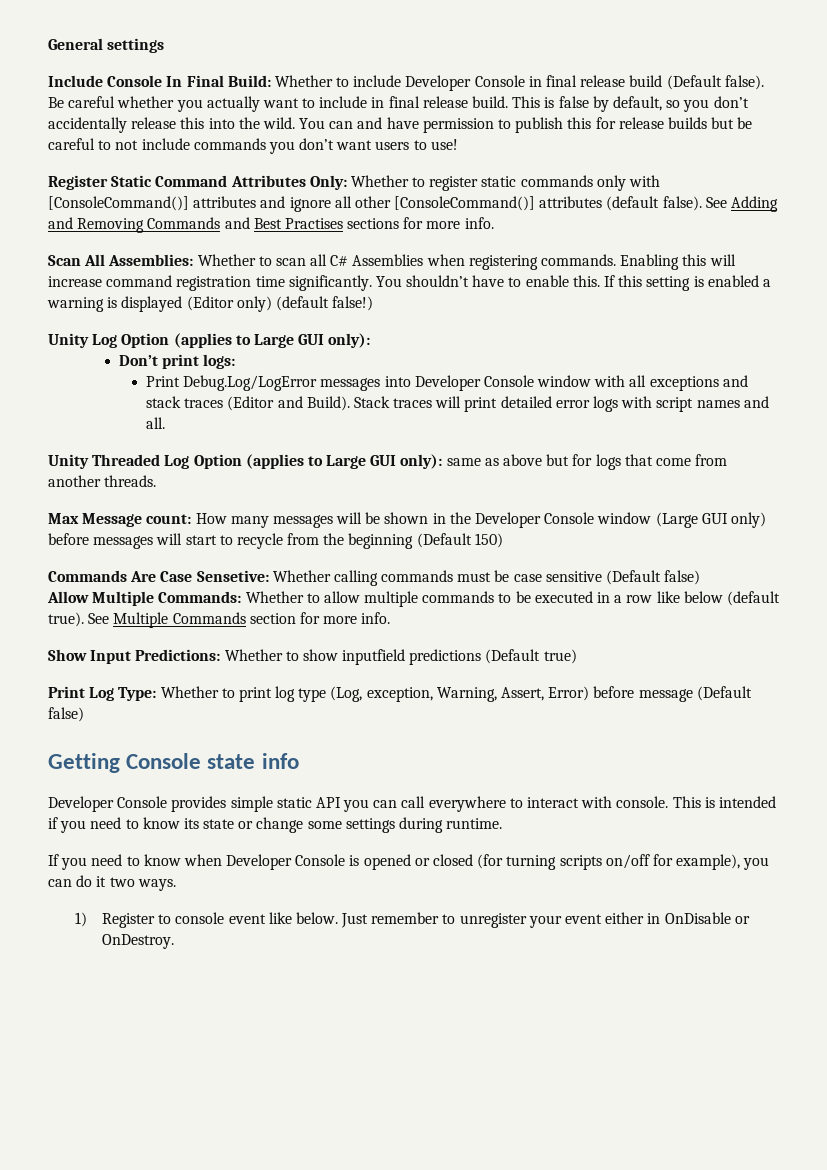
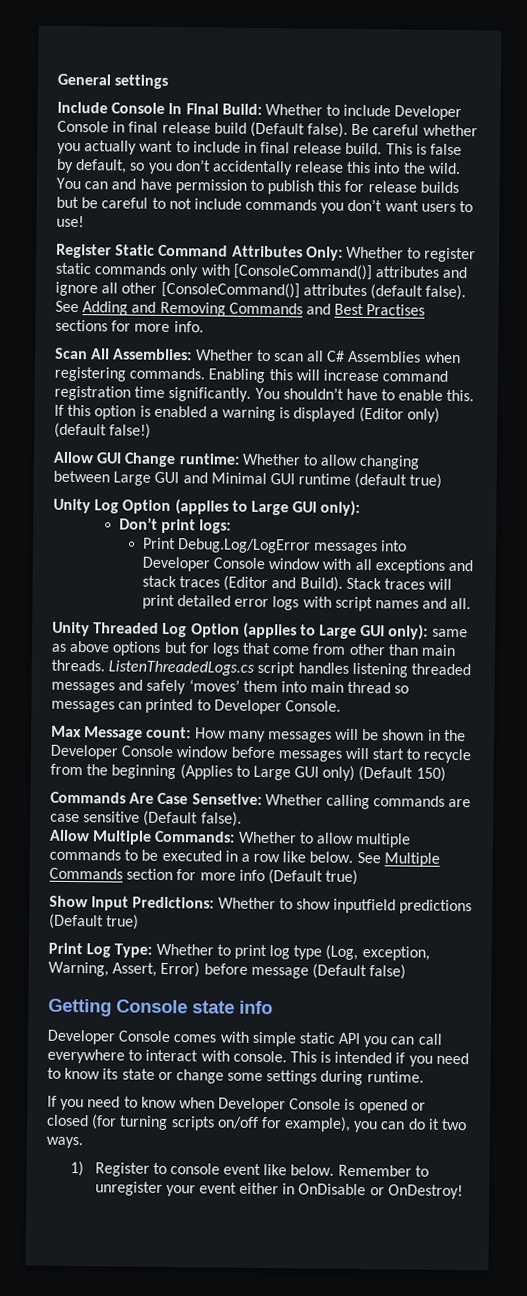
- If this setting is enabled a warning is displayed (Editor only) (default false!)
+ If this option is enabled a warning is displayed (Editor only) (default false!)
+ Allow GUI Change runtime: Whether to allow changing between Large GUI and Minimal GUI runtime (default true)
- Unity Threaded Log Option (applies to Large GUI only): same as above but for logs that come from another threads.
+ Unity Threaded Log Option (applies to Large GUI only): same as above options but for logs that come from other than main threads. ListenThreadedLogs.cs script handles listening threaded messages and safely ‘moves’ them into main thread so messages can printed to Developer Console.
- Max Message count: How many messages will be shown in the Developer Console window (Large GUI only) before messages will start to recycle from the beginning (Default 150)
+ Max Message count: How many messages will be shown in the Developer Console window before messages will start to recycle from the beginning (Applies to Large GUI only) (Default 150)
- Commands Are Case Sensetive: Whether calling commands must be case sensitive (Default false)
+ Commands Are Case Sensetive: Whether calling commands are case sensitive (Default false).
- Allow Multiple Commands: Whether to allow multiple commands to be executed in a row like below (default true).
+ Allow Multiple Commands: Whether to allow multiple commands to be executed in a row like below.
- See Multiple Commands section for more info.
+ See Multiple Commands section for more info (Default true)
- Developer Console provides simple static API you can call everywhere to interact with console.
+ Developer Console comes with simple static API you can call everywhere to interact with console.
- Just remember to unregister your event either in OnDisable or OnDestroy.
+ Remember to unregister your event either in OnDisable or OnDestroy!

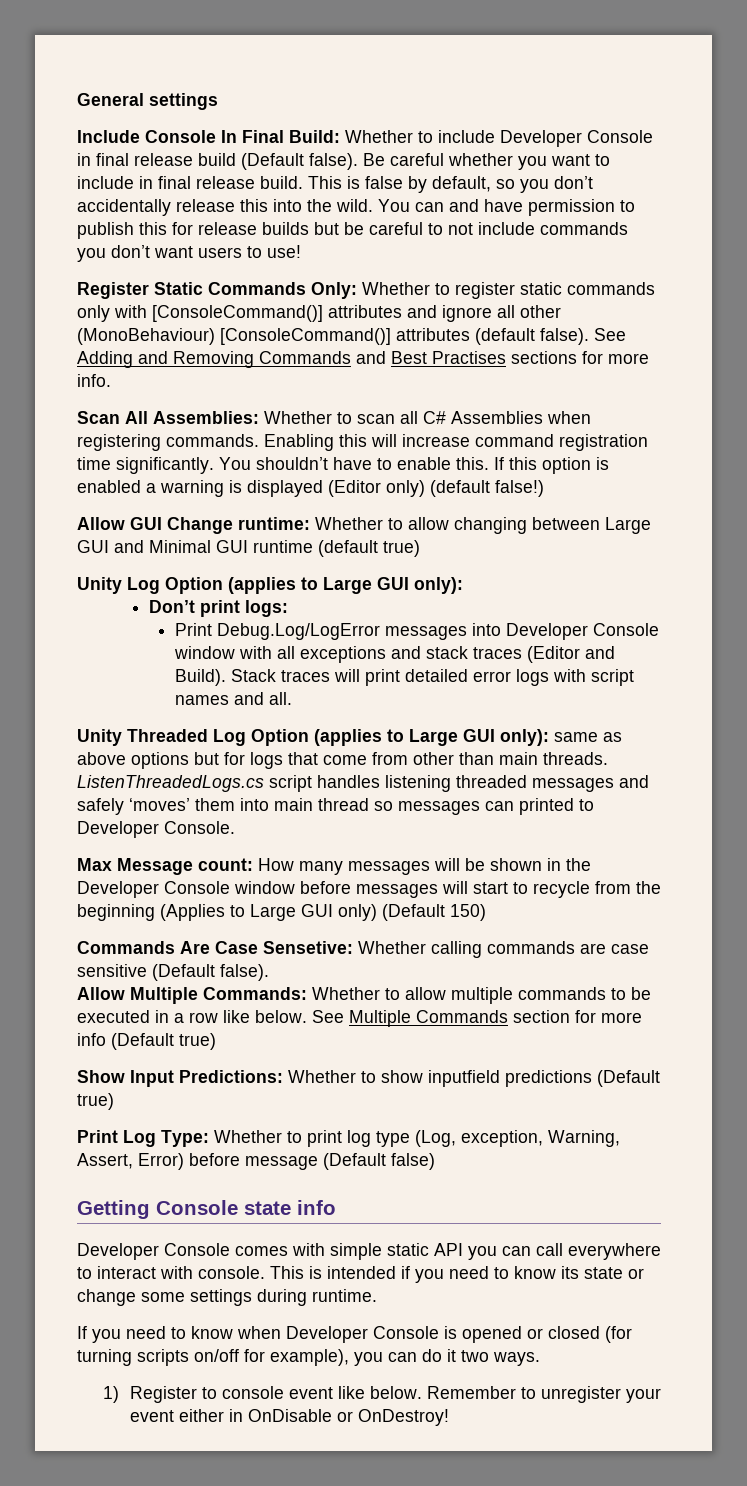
- Be careful whether you actually want to include in final release build.
+ Be careful whether you want to include in final release build.
- Register Static Command Attributes Only: Whether to register static commands only with [ConsoleCommand()] attributes and ignore all other [ConsoleCommand()] attributes (default false).
+ Register Static Commands Only: Whether to register static commands only with [ConsoleCommand()] attributes and ignore all other (MonoBehaviour) [ConsoleCommand()] attributes (default false).

